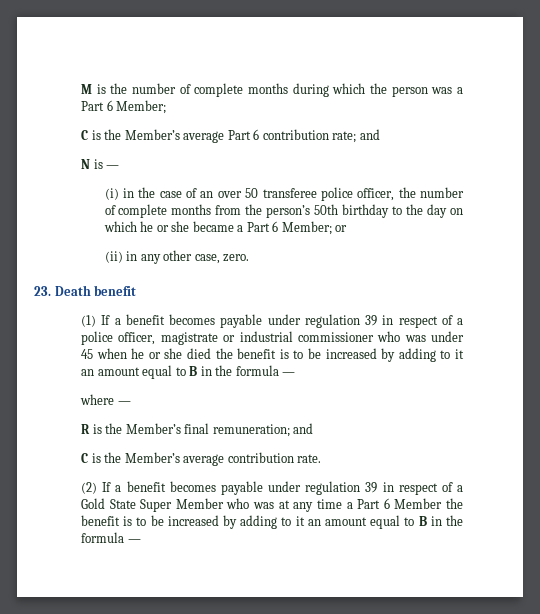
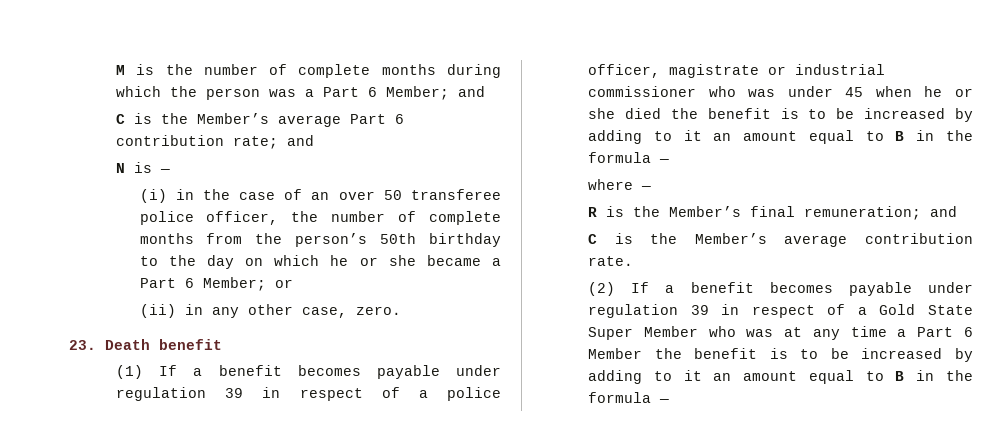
- M is the number of complete months during which the person was a Part 6 Member;
+ M is the number of complete months during which the person was a Part 6 Member; and

